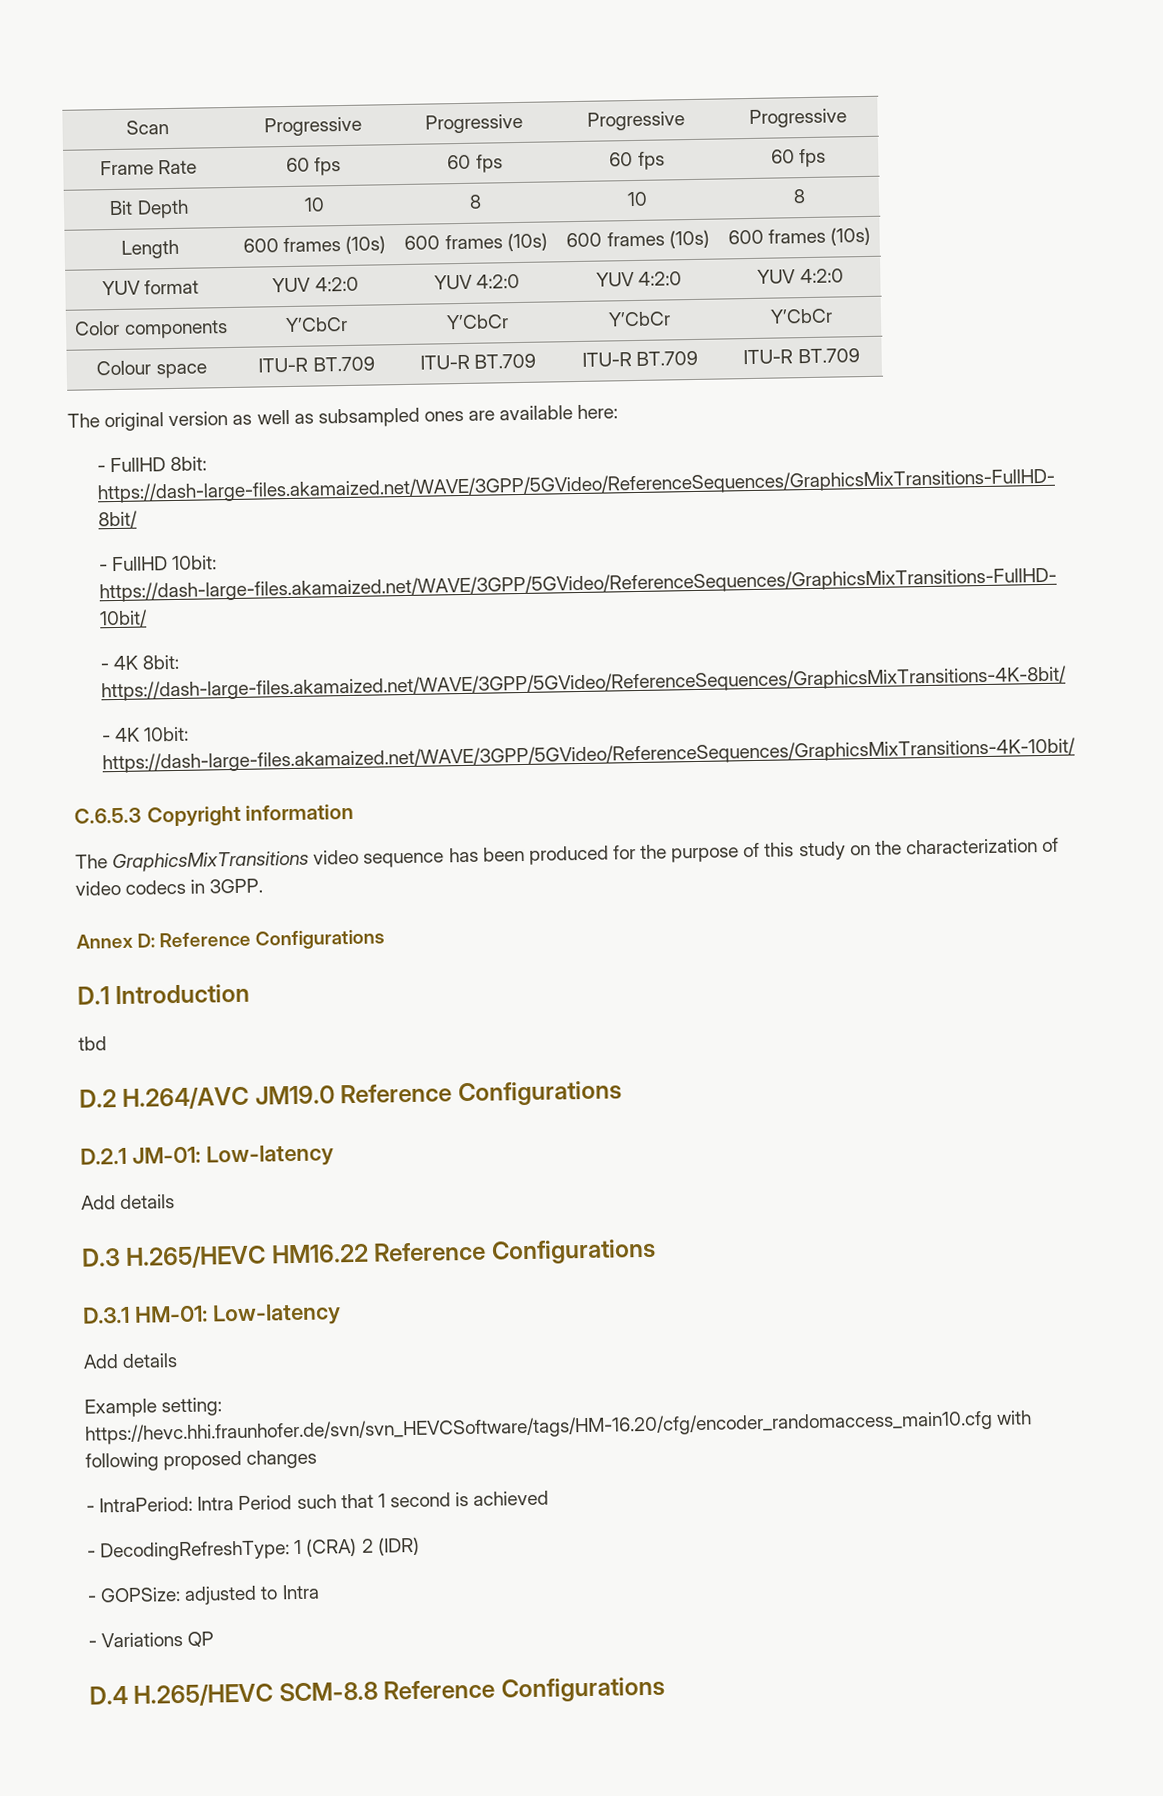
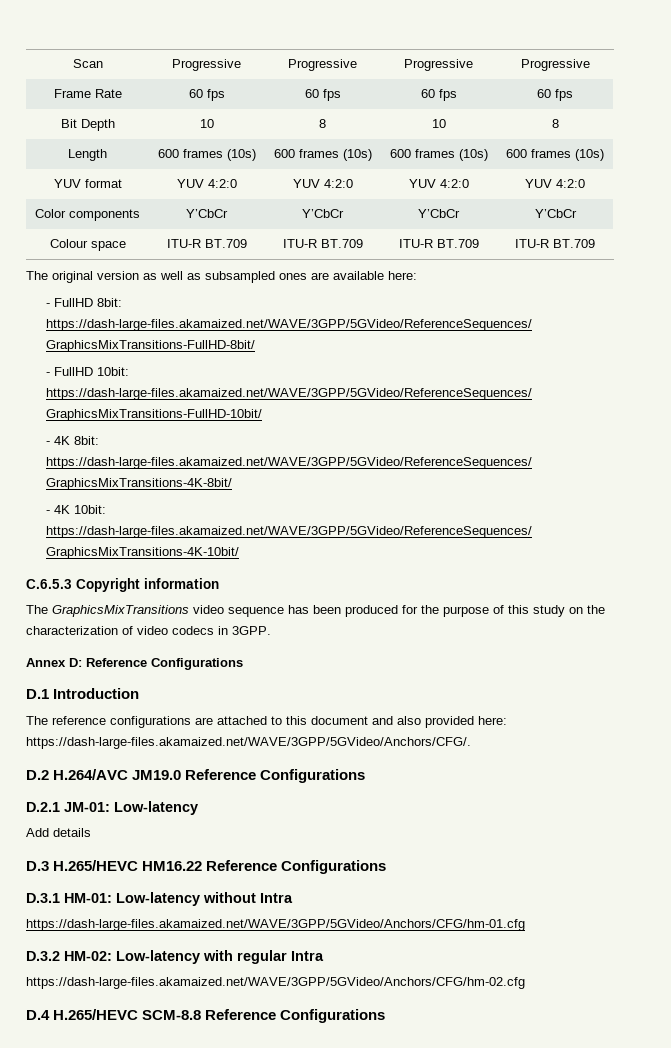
- tbd
+ The reference configurations are attached to this document and also provided here: https://dash-large-files.akamaized.net/WAVE/3GPP/5GVideo/Anchors/CFG/.
- D.3.1 HM-01: Low-latency
- Add details
- Example setting: https://hevc.hhi.fraunhofer.de/svn/svn_HEVCSoftware/tags/HM-16.20/cfg/encoder_randomaccess_main10.cfg with following proposed changes
- - IntraPeriod: Intra Period such that 1 second is achieved
- - DecodingRefreshType: 1 (CRA) 2 (IDR)
- - GOPSize: adjusted to Intra
- - Variations QP
+ D.3.1 HM-01: Low-latency without Intra
+ https://dash-large-files.akamaized.net/WAVE/3GPP/5GVideo/Anchors/CFG/hm-01.cfg
+ D.3.2 HM-02: Low-latency with regular Intra
+ https://dash-large-files.akamaized.net/WAVE/3GPP/5GVideo/Anchors/CFG/hm-02.cfg

